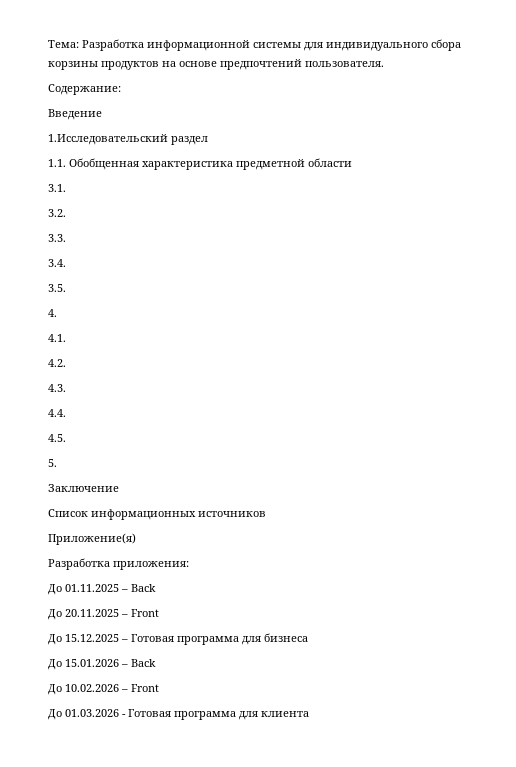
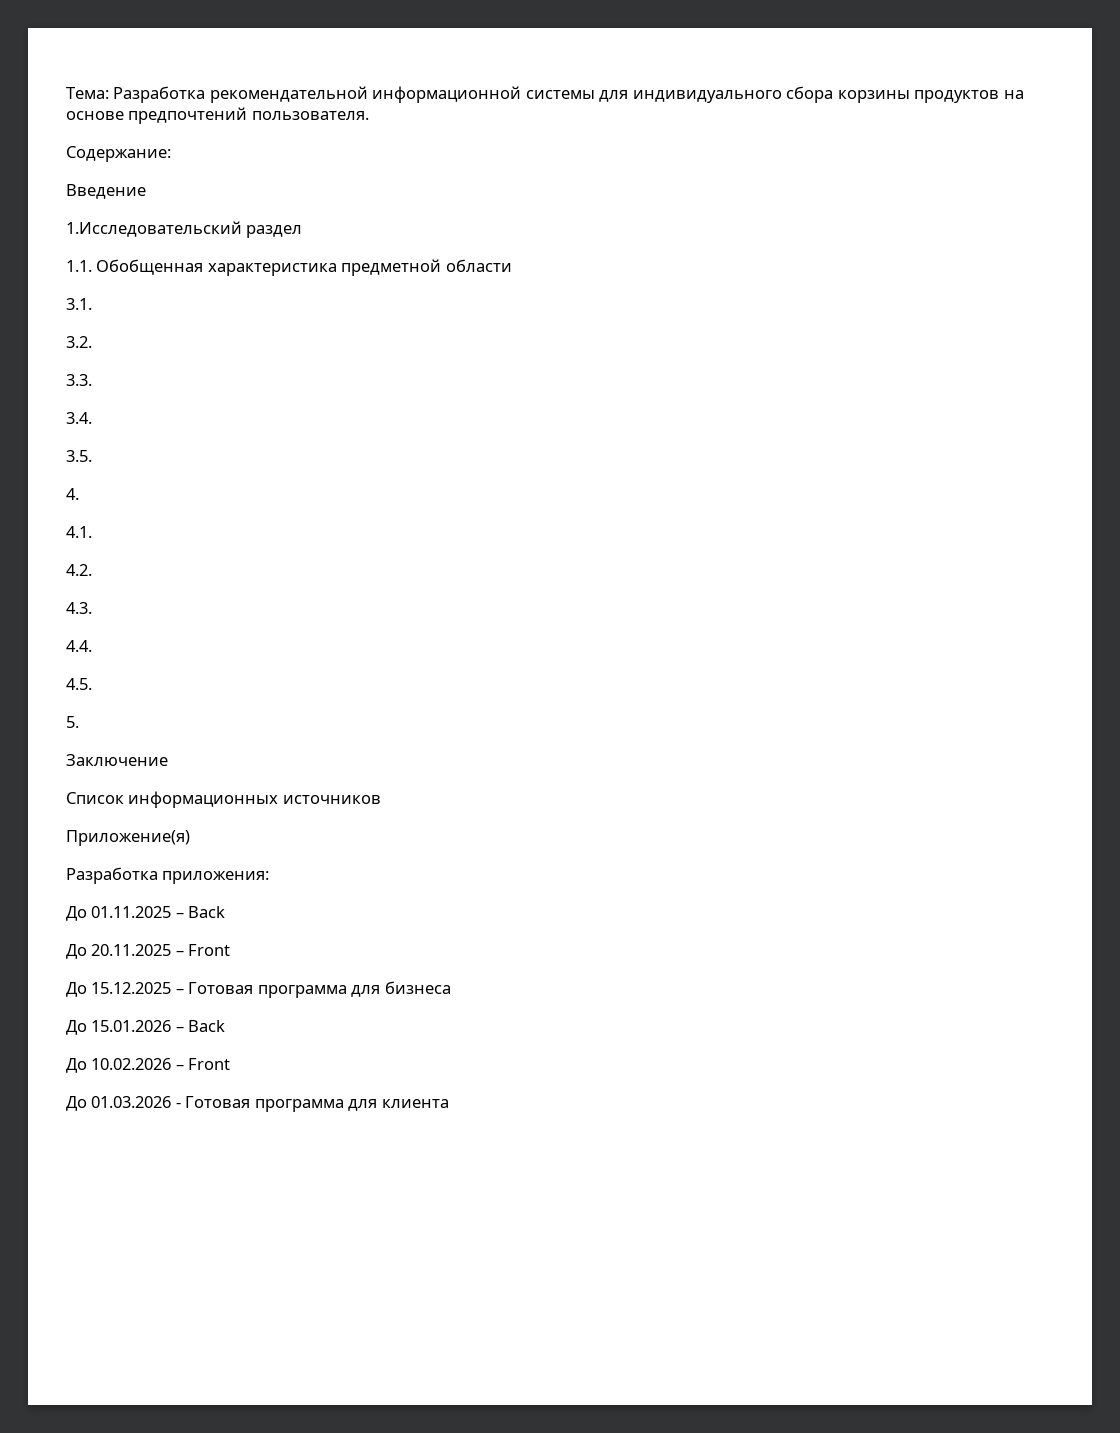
- Тема: Разработка информационной системы для индивидуального сбора корзины продуктов на основе предпочтений пользователя.
+ Тема: Разработка рекомендательной информационной системы для индивидуального сбора корзины продуктов на основе предпочтений пользователя.

